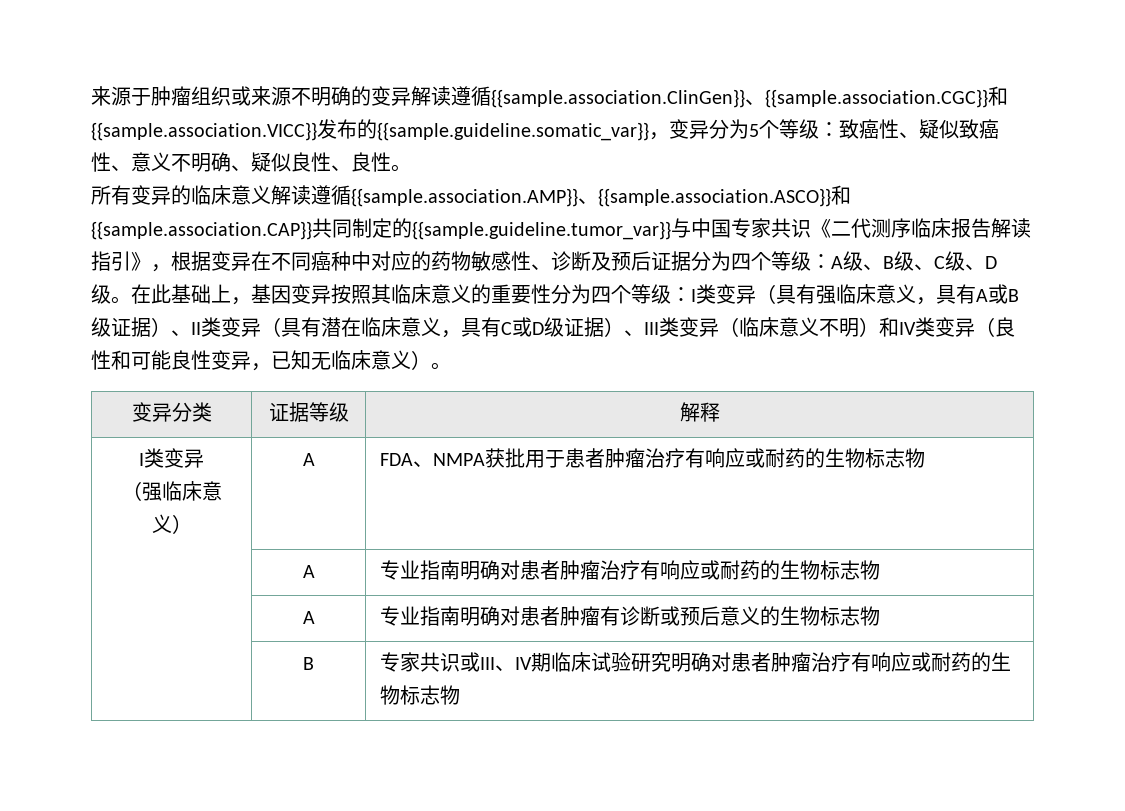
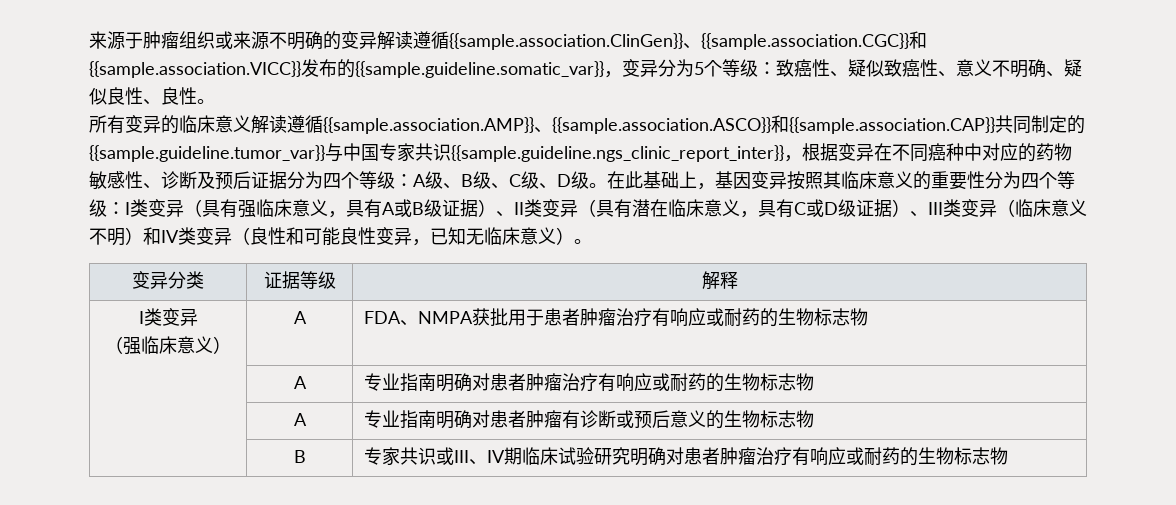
- 所有变异的临床意义解读遵循{{sample.association.AMP}}、{{sample.association.ASCO}}和{{sample.association.CAP}}共同制定的{{sample.guideline.tumor_var}}与中国专家共识《二代测序临床报告解读指引》，根据变异在不同癌种中对应的药物敏感性、诊断及预后证据分为四个等级：A级、B级、C级、D级。
+ 所有变异的临床意义解读遵循{{sample.association.AMP}}、{{sample.association.ASCO}}和{{sample.association.CAP}}共同制定的{{sample.guideline.tumor_var}}与中国专家共识{{sample.guideline.ngs_clinic_report_inter}}，根据变异在不同癌种中对应的药物敏感性、诊断及预后证据分为四个等级：A级、B级、C级、D级。

